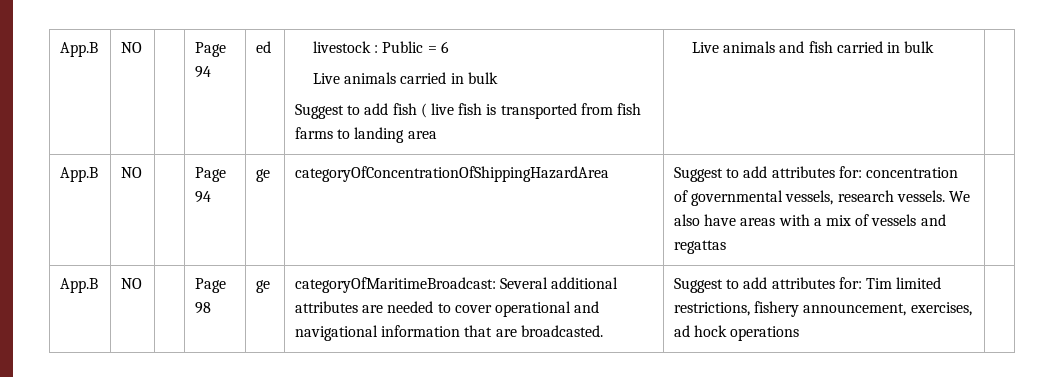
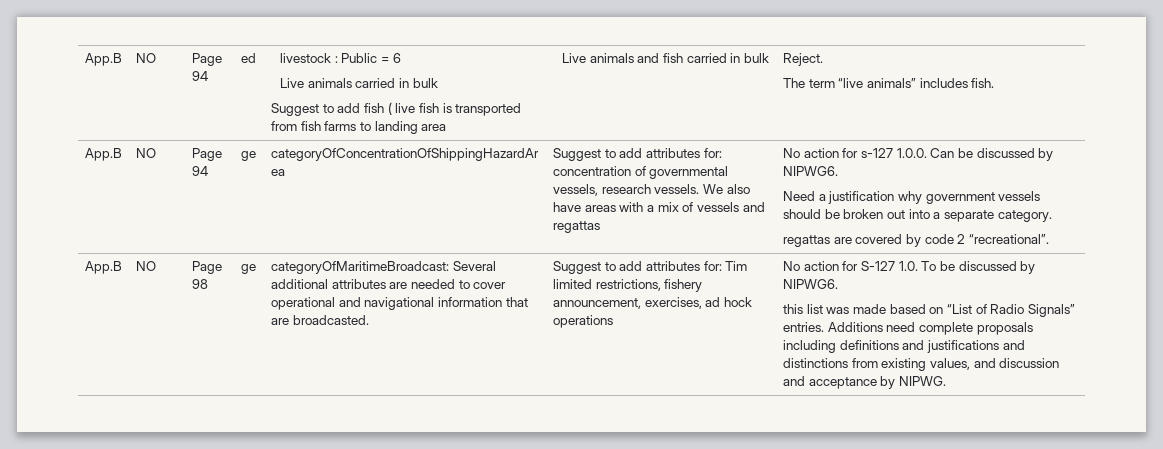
+ Reject.
+ The term “live animals” includes fish.
+ No action for s-127 1.0.0. Can be discussed by NIPWG6.
+ Need a justification why government vessels should be broken out into a separate category.
+ regattas are covered by code 2 “recreational”.
+ No action for S-127 1.0. To be discussed by NIPWG6.
+ this list was made based on “List of Radio Signals” entries. Additions need complete proposals including definitions and justifications and distinctions from existing values, and discussion and acceptance by NIPWG.

